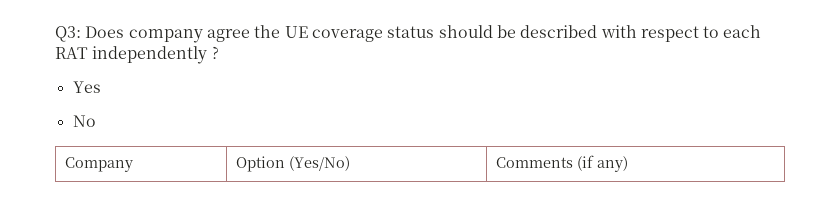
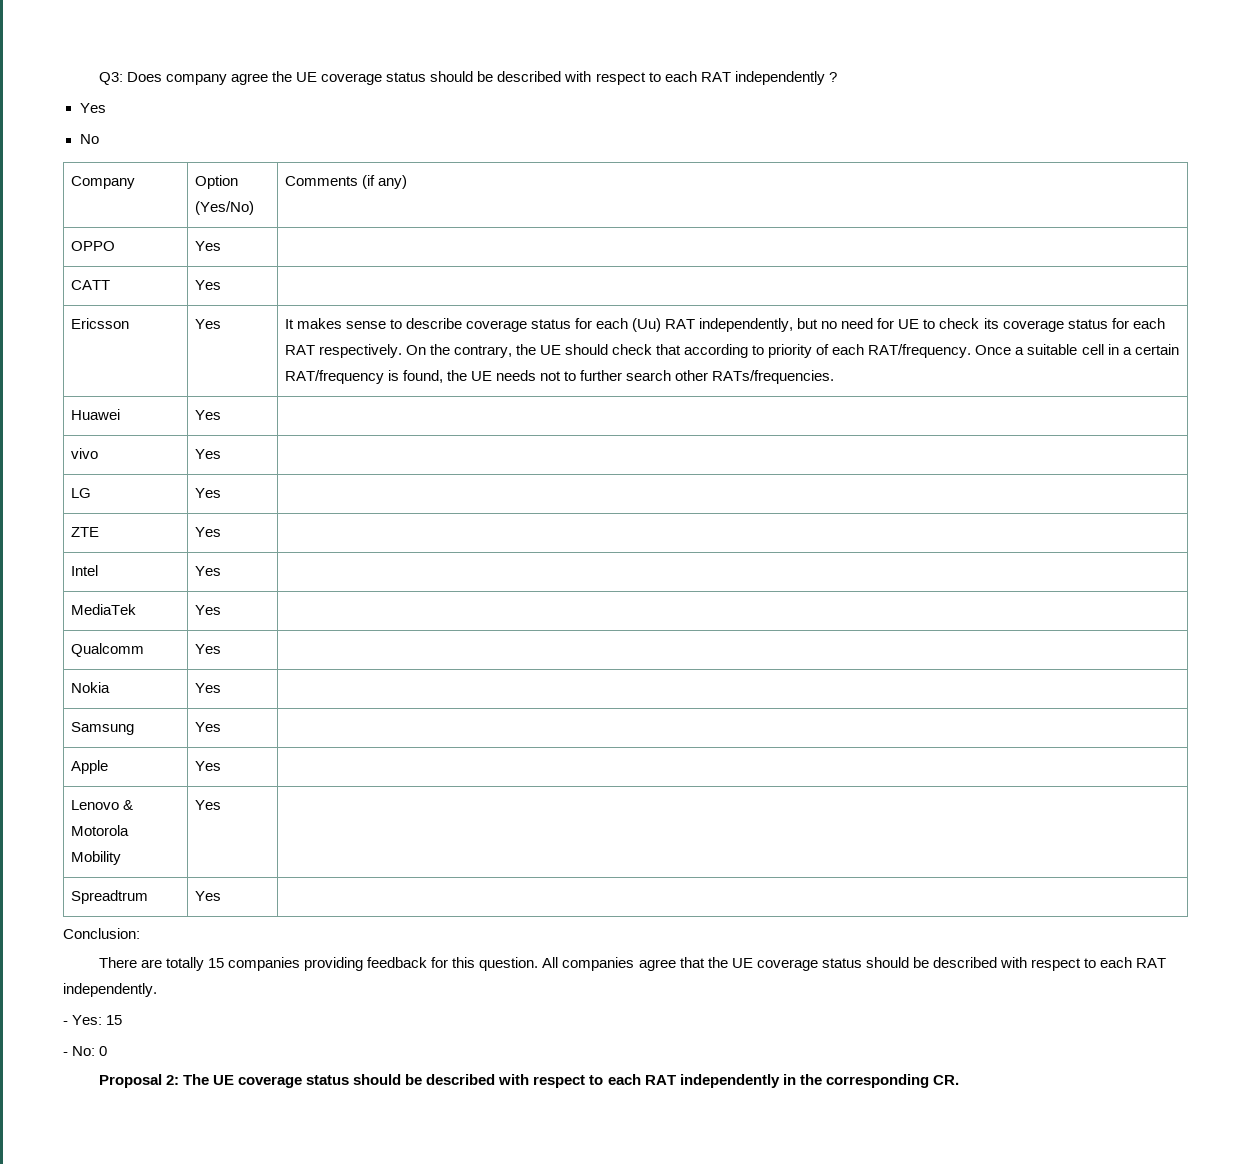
+ OPPO | Yes |
+ CATT | Yes |
+ Ericsson | Yes | It makes sense to describe coverage status for each (Uu) RAT independently, but no need for UE to check its coverage status for each RAT respectively. On the contrary, the UE should check that according to priority of each RAT/frequency. Once a suitable cell in a certain RAT/frequency is found, the UE needs not to further search other RATs/frequencies.
+ Huawei | Yes |
+ vivo | Yes |
+ LG | Yes |
+ ZTE | Yes |
+ Intel | Yes |
+ MediaTek | Yes |
+ Qualcomm | Yes |
+ Nokia | Yes |
+ Samsung | Yes |
+ Apple | Yes |
+ Lenovo & Motorola Mobility | Yes |
+ Spreadtrum | Yes |
+ Conclusion:
+ There are totally 15 companies providing feedback for this question. All companies agree that the UE coverage status should be described with respect to each RAT independently.
+ - Yes: 15
+ - No: 0
+ Proposal 2: The UE coverage status should be described with respect to each RAT independently in the corresponding CR.

